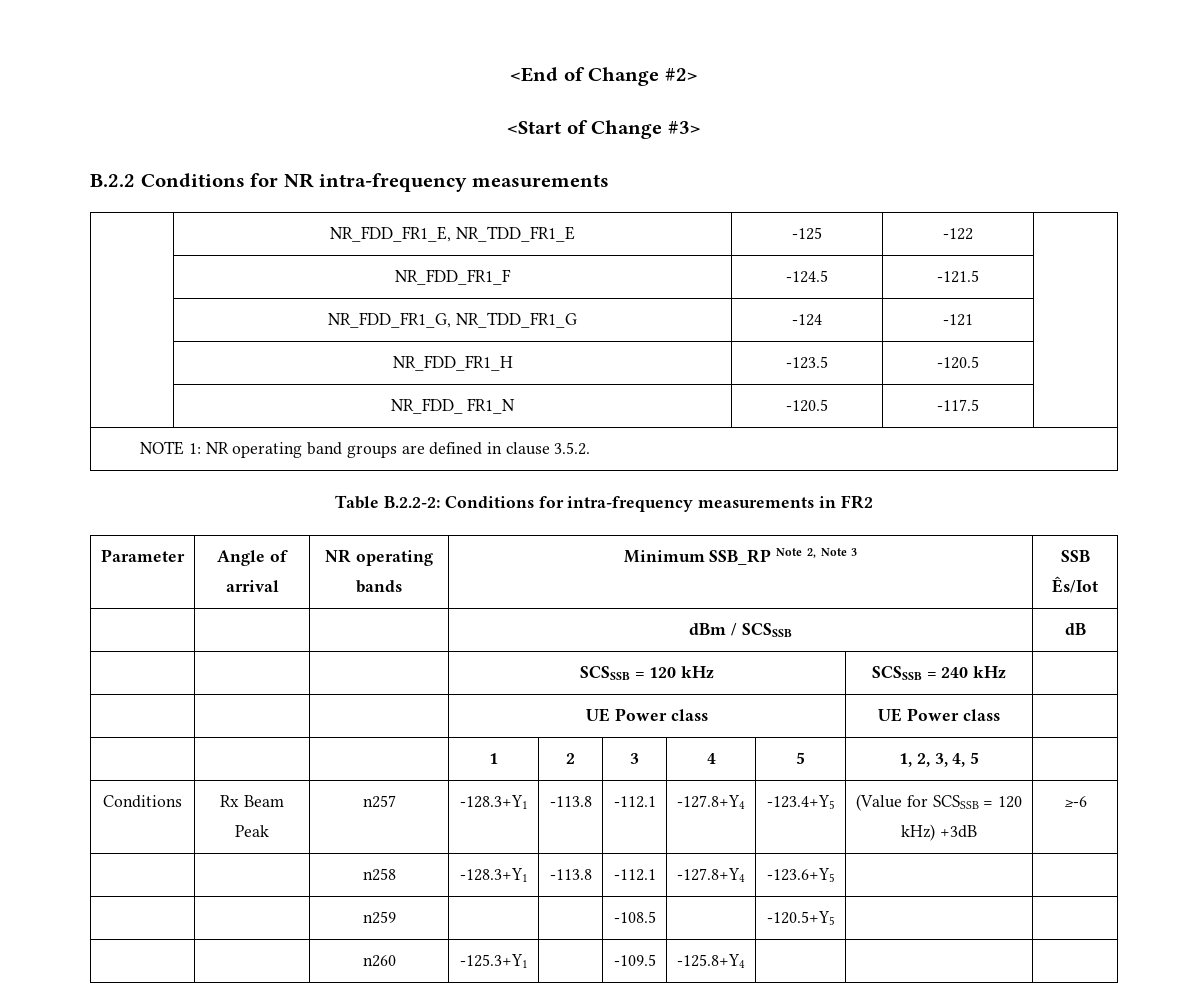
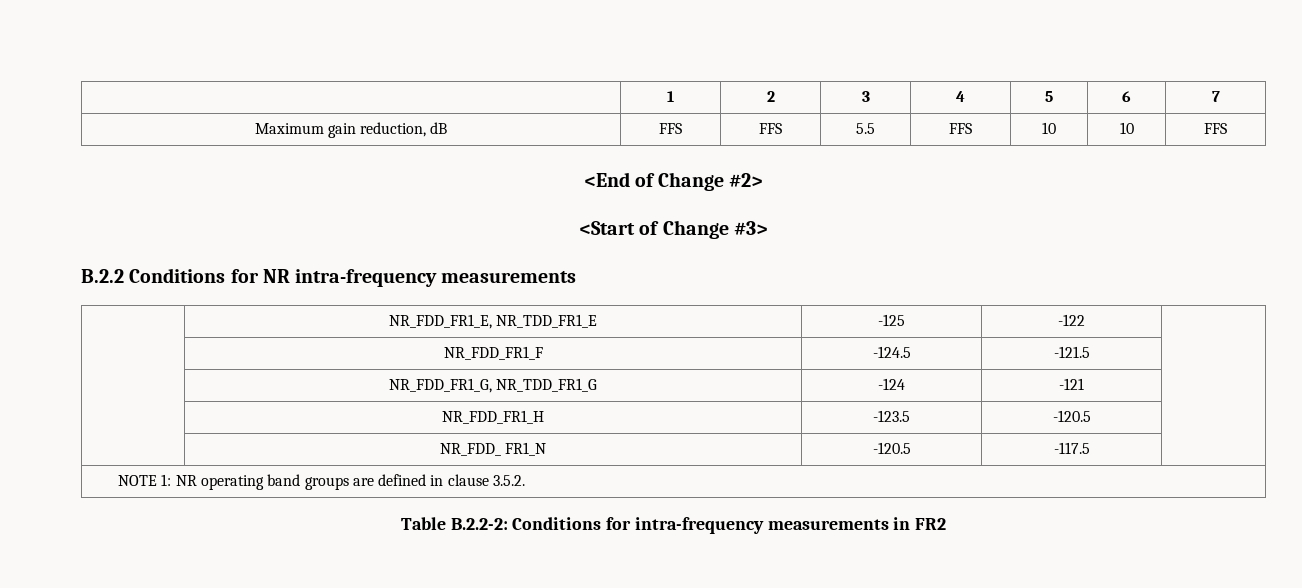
+ | 1 | 2 | 3 | 4 | 5 | 6 | 7
+ Maximum gain reduction, dB | FFS | FFS | 5.5 | FFS | 10 | 10 | FFS
- Parameter | Angle of arrival | NR operating bands | Minimum SSB_RP Note 2, Note 3 | SSB Ês/Iot
- | | | dBm / SCSSSB | dB
- | | | SCSSSB = 120 kHz | SCSSSB = 240 kHz |
- | | | UE Power class | UE Power class |
- | | | 1 | 2 | 3 | 4 | 5 | 1, 2, 3, 4, 5 |
- Conditions | Rx Beam Peak | n257 | -128.3+Y1 | -113.8 | -112.1 | -127.8+Y4 | -123.4+Y5 | (Value for SCSSSB = 120 kHz) +3dB | ≥-6
- | | n258 | -128.3+Y1 | -113.8 | -112.1 | -127.8+Y4 | -123.6+Y5 | |
- | | n259 | | | -108.5 | | -120.5+Y5 | |
- | | n260 | -125.3+Y1 | | -109.5 | -125.8+Y4 | | |

